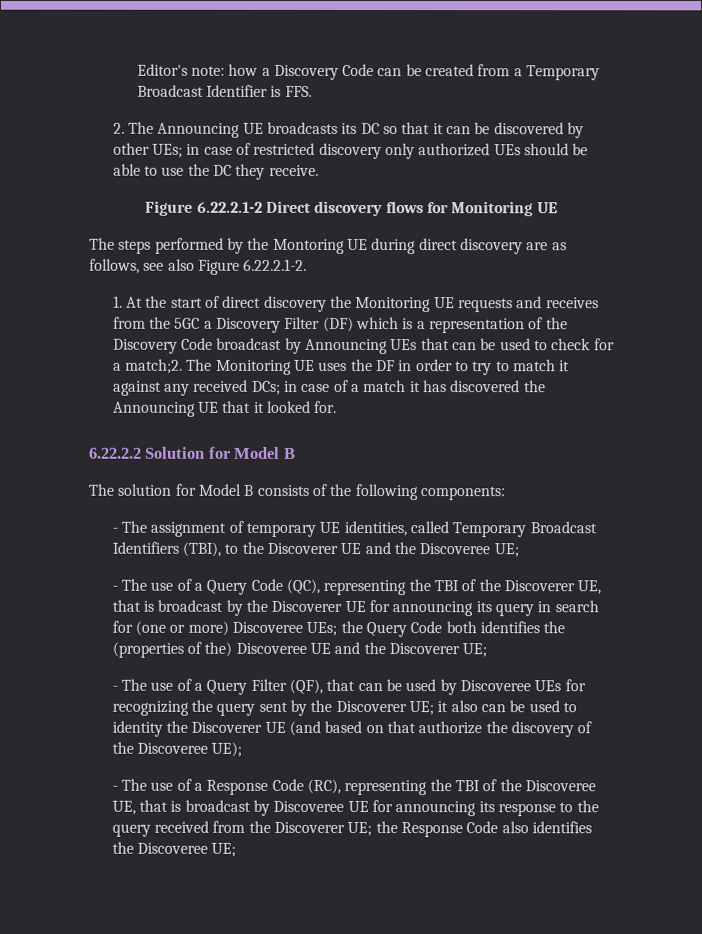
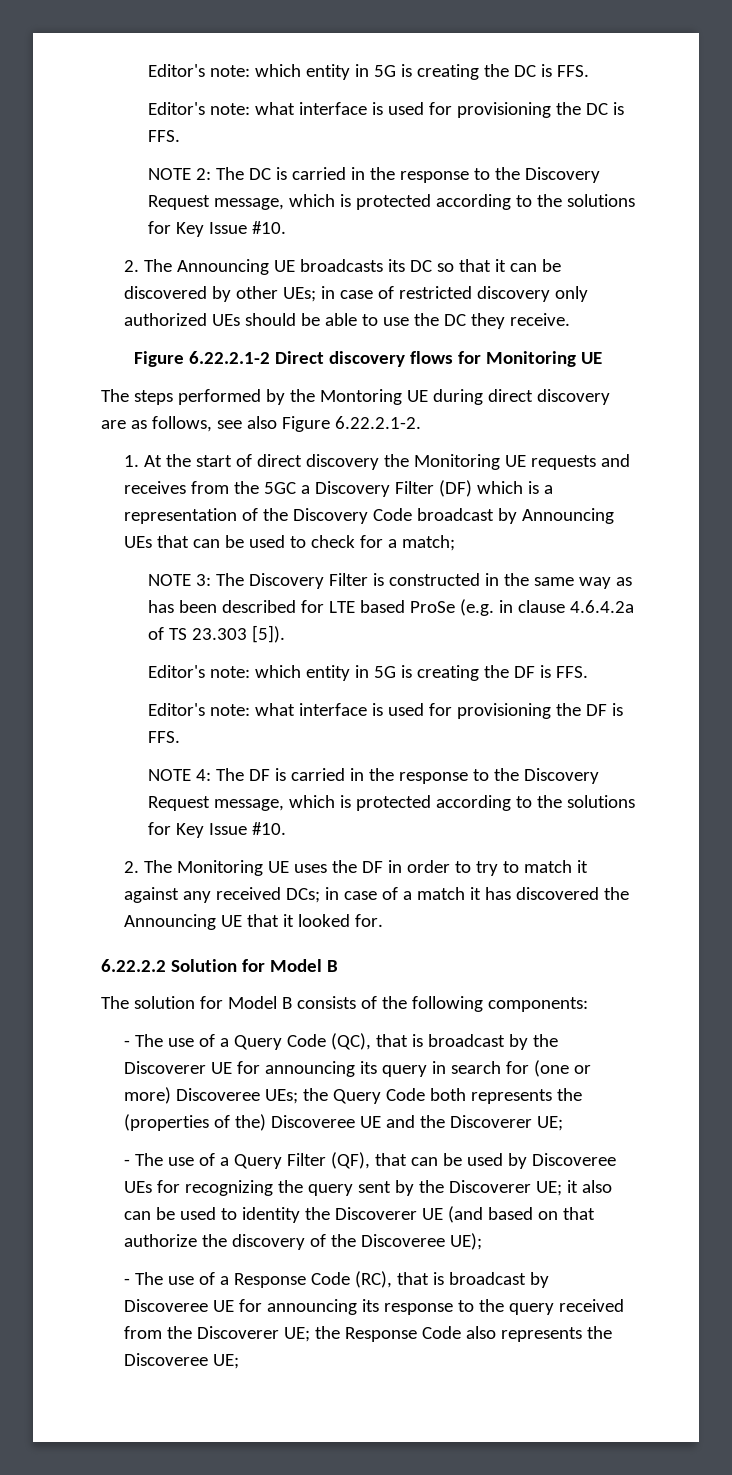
- Editor's note: how a Discovery Code can be created from a Temporary Broadcast Identifier is FFS.
+ Editor's note: which entity in 5G is creating the DC is FFS.
+ Editor's note: what interface is used for provisioning the DC is FFS.
+ NOTE 2: The DC is carried in the response to the Discovery Request message, which is protected according to the solutions for Key Issue #10.
- 1. At the start of direct discovery the Monitoring UE requests and receives from the 5GC a Discovery Filter (DF) which is a representation of the Discovery Code broadcast by Announcing UEs that can be used to check for a match;2. The Monitoring UE uses the DF in order to try to match it against any received DCs;
+ 1. At the start of direct discovery the Monitoring UE requests and receives from the 5GC a Discovery Filter (DF) which is a representation of the Discovery Code broadcast by Announcing UEs that can be used to check for a match;
+ NOTE 3: The Discovery Filter is constructed in the same way as has been described for LTE based ProSe (e.g. in clause 4.6.4.2a of TS 23.303 [5]).
+ Editor's note: which entity in 5G is creating the DF is FFS.
+ Editor's note: what interface is used for provisioning the DF is FFS.
+ NOTE 4: The DF is carried in the response to the Discovery Request message, which is protected according to the solutions for Key Issue #10.
+ 2. The Monitoring UE uses the DF in order to try to match it against any received DCs;
- - The assignment of temporary UE identities, called Temporary Broadcast Identifiers (TBI), to the Discoverer UE and the Discoveree UE;
- - The use of a Query Code (QC), representing the TBI of the Discoverer UE, that is broadcast by the Discoverer UE for announcing its query in search for (one or more) Discoveree UEs; the Query Code both identifies the (properties of the) Discoveree UE and the Discoverer UE;
+ - The use of a Query Code (QC), that is broadcast by the Discoverer UE for announcing its query in search for (one or more) Discoveree UEs; the Query Code both represents the (properties of the) Discoveree UE and the Discoverer UE;
- - The use of a Response Code (RC), representing the TBI of the Discoveree UE, that is broadcast by Discoveree UE for announcing its response to the query received from the Discoverer UE; the Response Code also identifies the Discoveree UE;
+ - The use of a Response Code (RC), that is broadcast by Discoveree UE for announcing its response to the query received from the Discoverer UE; the Response Code also represents the Discoveree UE;

